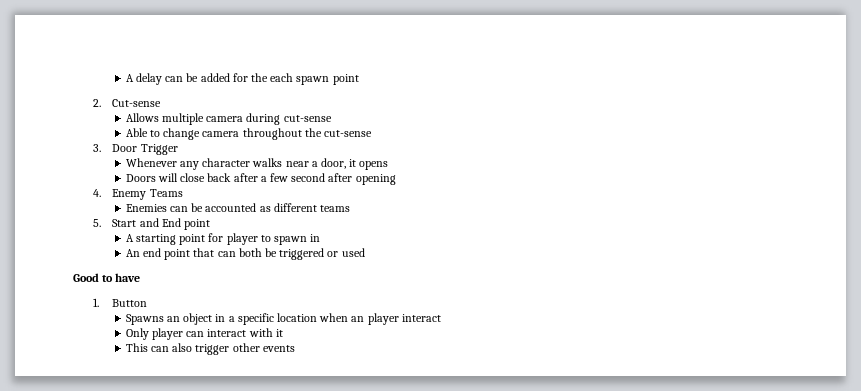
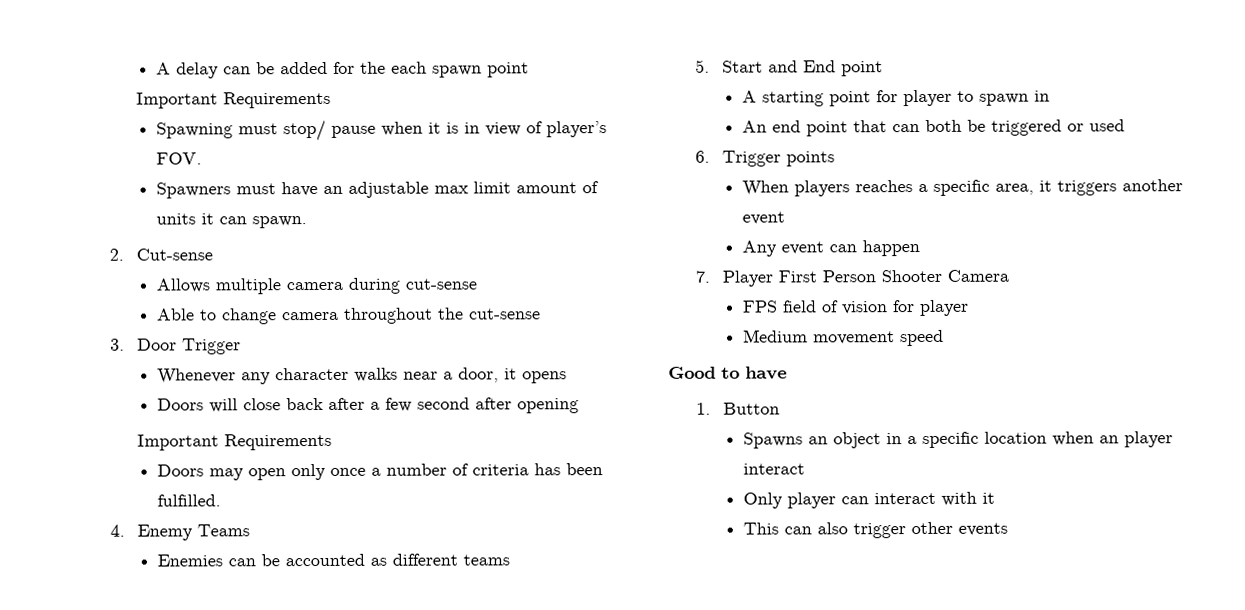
  A delay can be added for the each spawn point
+ Important Requirements
+ Spawning must stop/ pause when it is in view of player’s FOV.
+ Spawners must have an adjustable max limit amount of units it can spawn.
  Doors will close back after a few second after opening
+ Important Requirements
+ Doors may open only once a number of criteria has been fulfilled.
+ 6. Trigger points
+ When players reaches a specific area, it triggers another event
+ Any event can happen
+ 7. Player First Person Shooter Camera
+ FPS field of vision for player
+ Medium movement speed

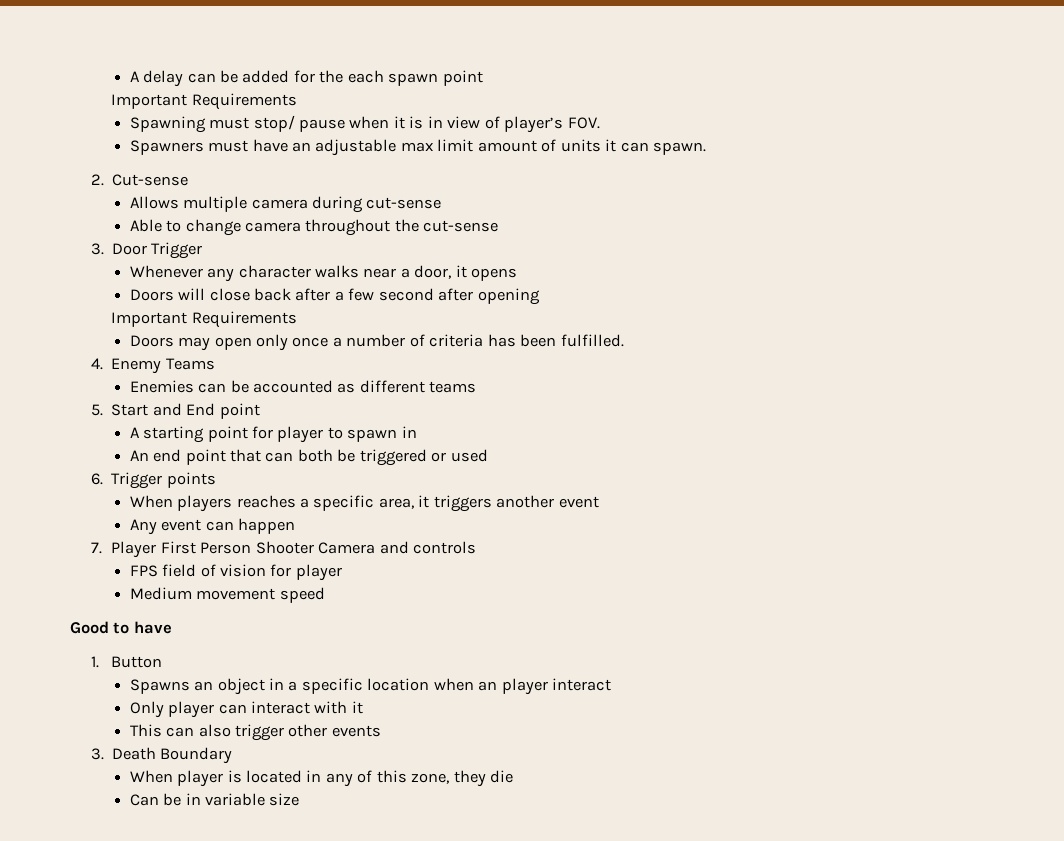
- 7. Player First Person Shooter Camera
+ 7. Player First Person Shooter Camera and controls
+ 3. Death Boundary
+ When player is located in any of this zone, they die
+ Can be in variable size

